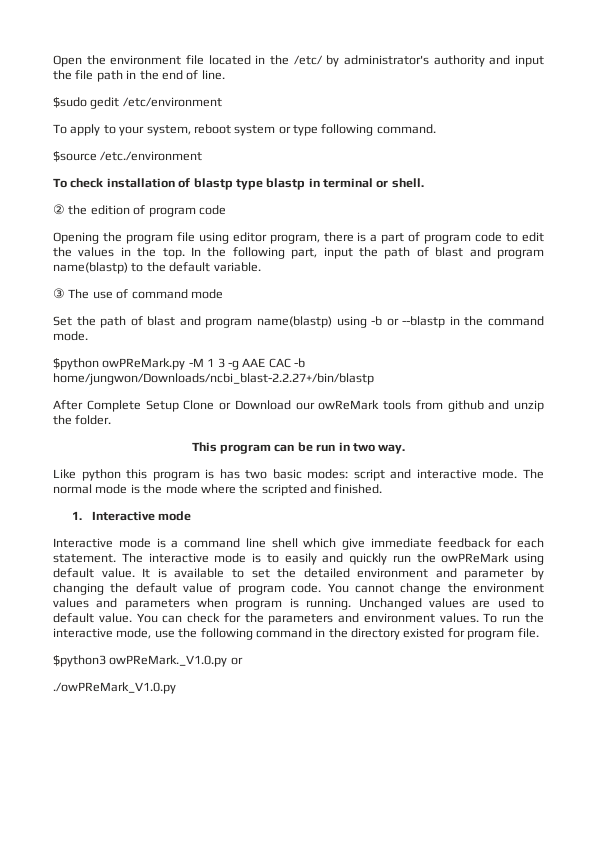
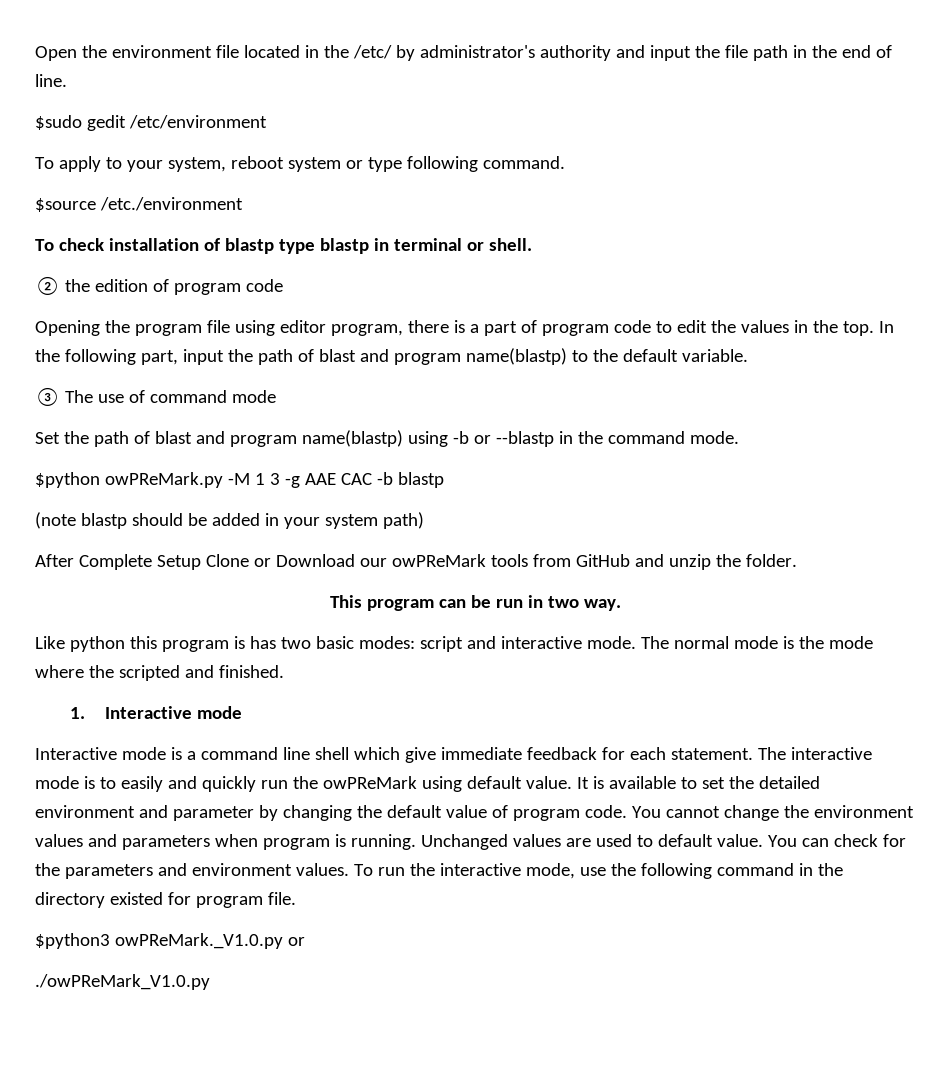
- $python owPReMark.py -M 1 3 -g AAE CAC -b home/jungwon/Downloads/ncbi_blast-2.2.27+/bin/blastp
+ $python owPReMark.py -M 1 3 -g AAE CAC -b blastp
+ (note blastp should be added in your system path)
- After Complete Setup Clone or Download our owReMark tools from github and unzip the folder.
+ After Complete Setup Clone or Download our owPReMark tools from GitHub and unzip the folder.

